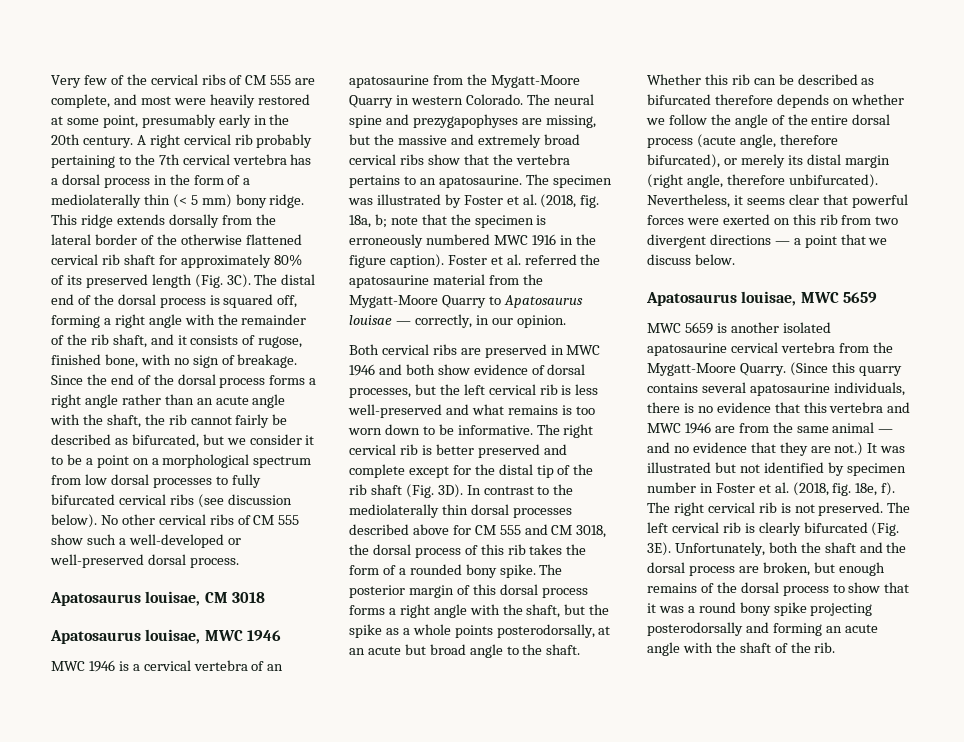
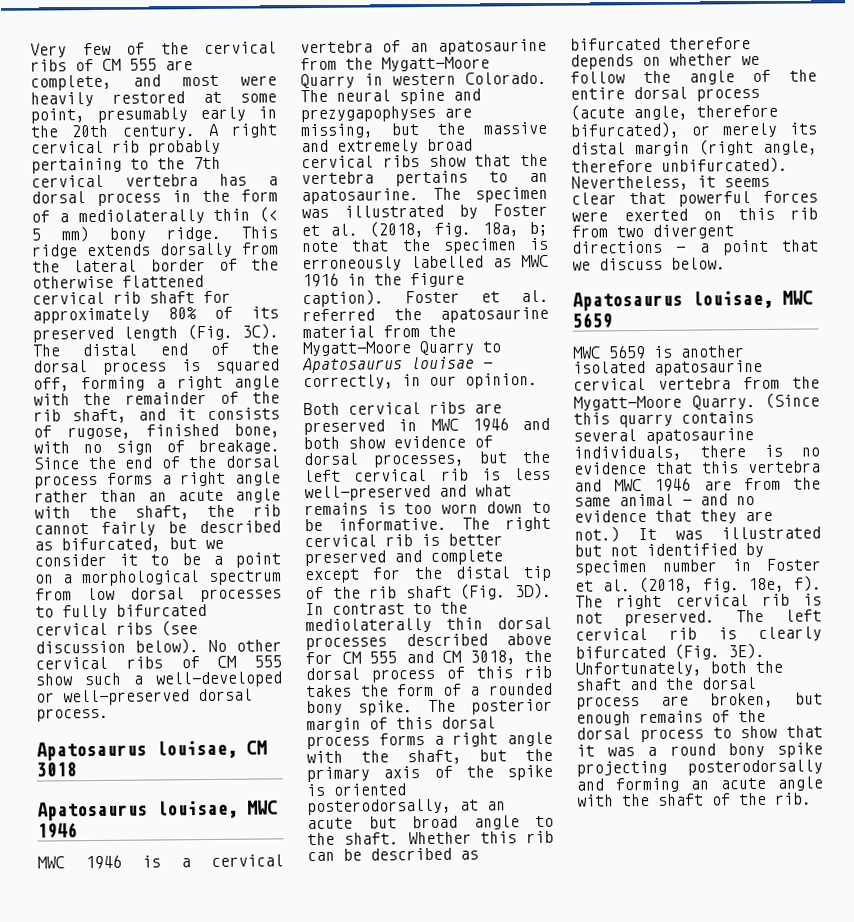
- The specimen was illustrated by Foster et al. (2018, fig. 18a, b; note that the specimen is erroneously numbered MWC 1916 in the figure caption).
+ The specimen was illustrated by Foster et al. (2018, fig. 18a, b; note that the specimen is erroneously labelled as MWC 1916 in the figure caption).
- The posterior margin of this dorsal process forms a right angle with the shaft, but the spike as a whole points posterodorsally, at an acute but broad angle to the shaft.
+ The posterior margin of this dorsal process forms a right angle with the shaft, but the primary axis of the spike is oriented posterodorsally, at an acute but broad angle to the shaft.

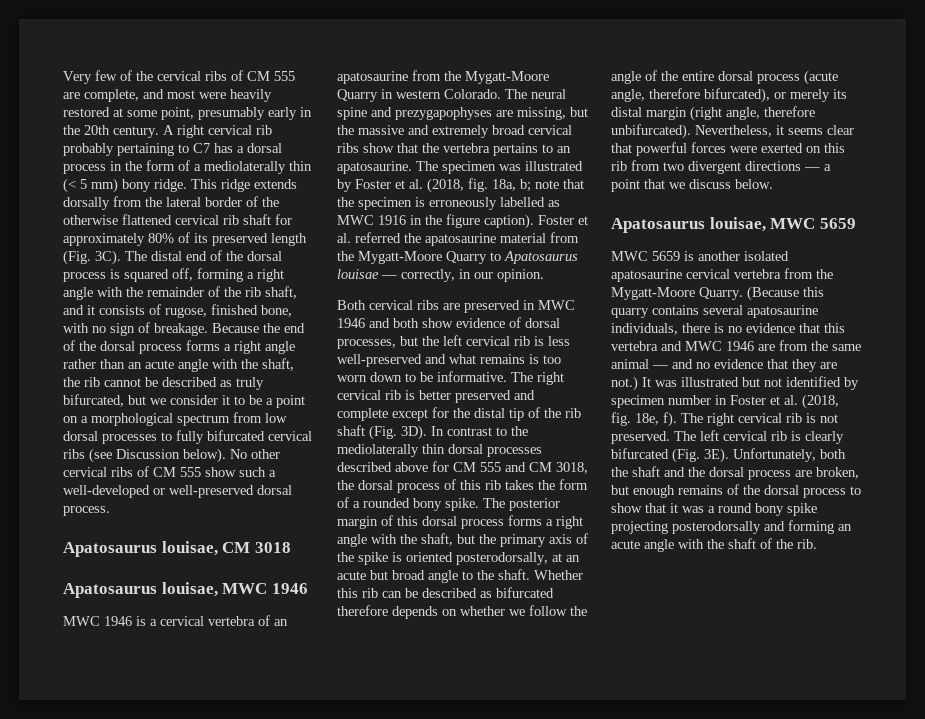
- A right cervical rib probably pertaining to the 7th cervical vertebra has a dorsal process in the form of a mediolaterally thin (< 5 mm) bony ridge.
+ A right cervical rib probably pertaining to C7 has a dorsal process in the form of a mediolaterally thin (< 5 mm) bony ridge.
- Since the end of the dorsal process forms a right angle rather than an acute angle with the shaft, the rib cannot fairly be described as bifurcated, but we consider it to be a point on a morphological spectrum from low dorsal processes to fully bifurcated cervical ribs (see discussion below).
+ Because the end of the dorsal process forms a right angle rather than an acute angle with the shaft, the rib cannot be described as truly bifurcated, but we consider it to be a point on a morphological spectrum from low dorsal processes to fully bifurcated cervical ribs (see Discussion below).
- (Since this quarry contains several apatosaurine individuals, there is no evidence that this vertebra and MWC 1946 are from the same animal — and no evidence that they are not.)
+ (Because this quarry contains several apatosaurine individuals, there is no evidence that this vertebra and MWC 1946 are from the same animal — and no evidence that they are not.)

